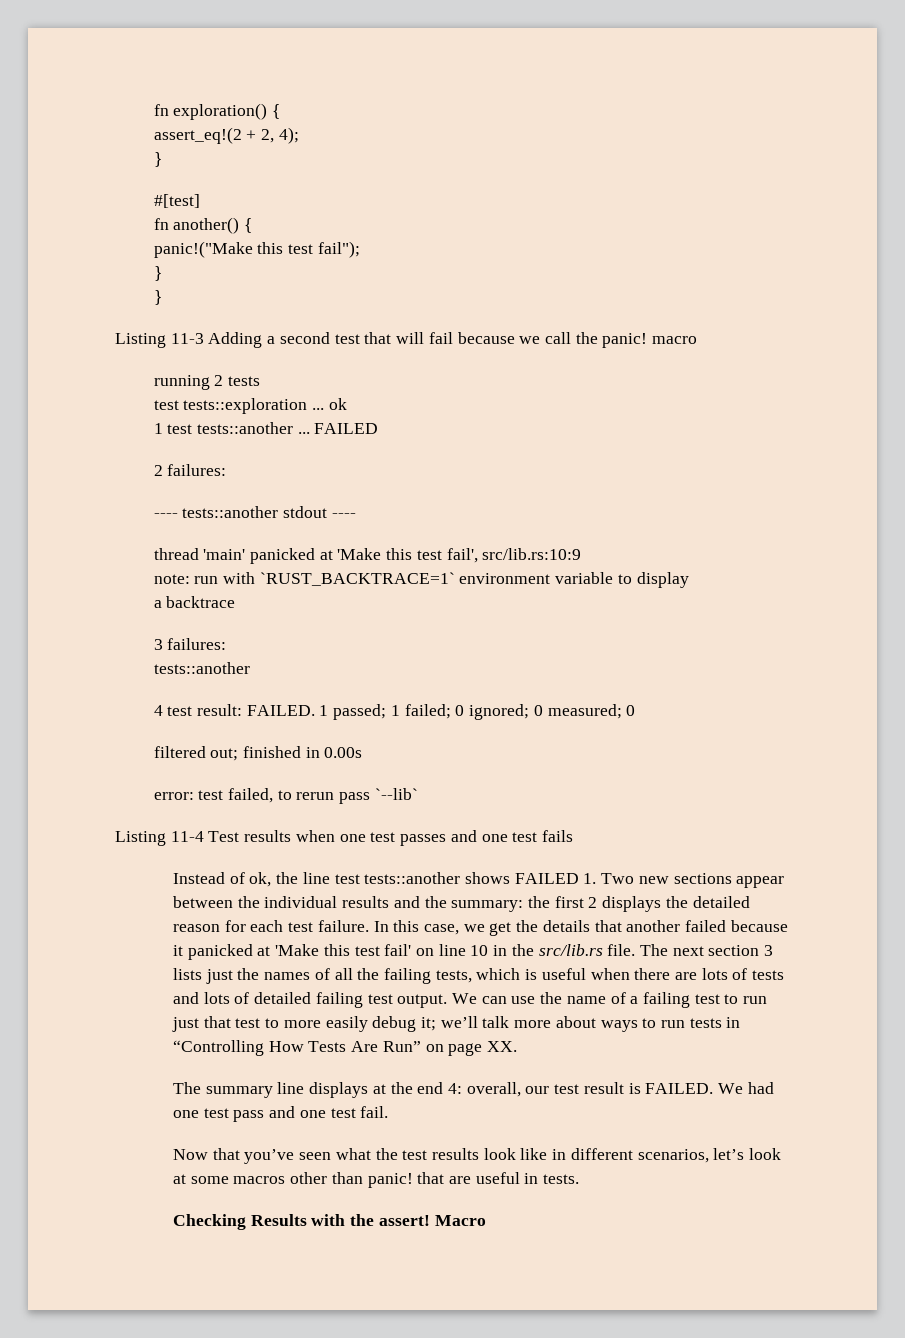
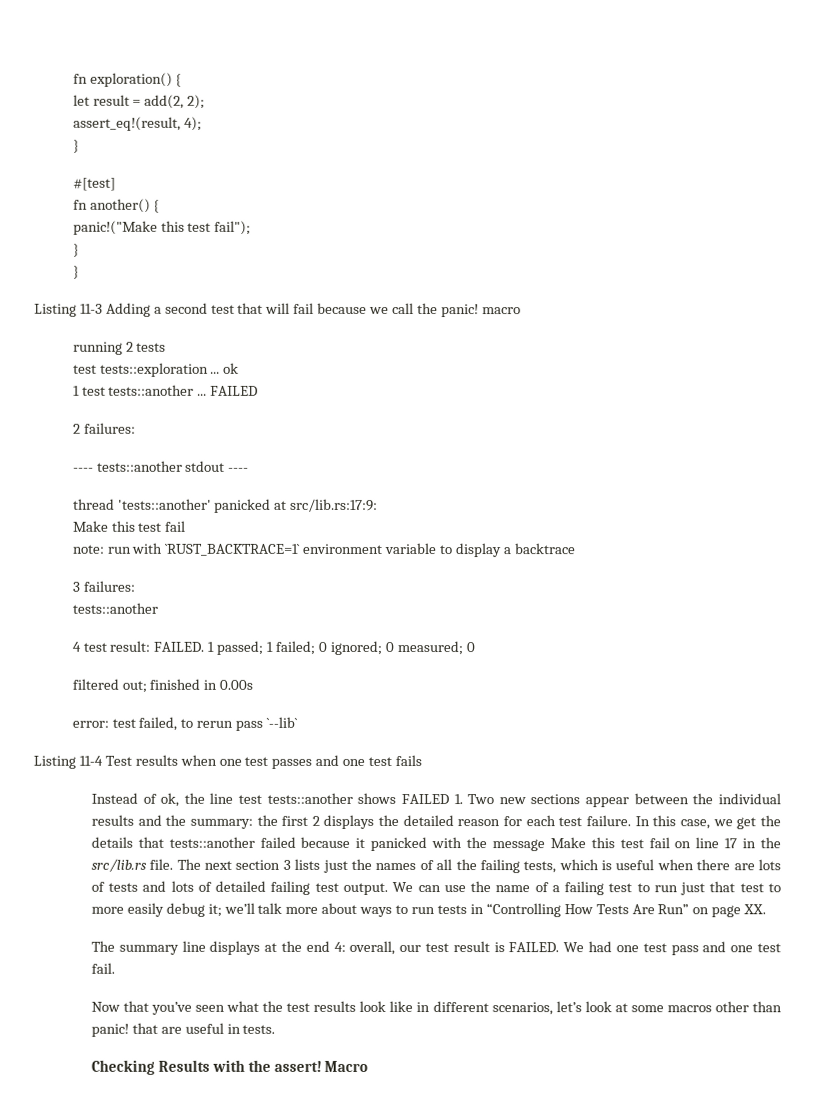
- assert_eq!(2 + 2, 4);
+ let result = add(2, 2);
+ assert_eq!(result, 4);
- thread 'main' panicked at 'Make this test fail', src/lib.rs:10:9
+ thread 'tests::another' panicked at src/lib.rs:17:9:
+ Make this test fail
- note: run with `RUST_BACKTRACE=1` environment variable to display
- a backtrace
+ note: run with `RUST_BACKTRACE=1` environment variable to display a backtrace
- In this case, we get the details that another failed because it panicked at 'Make this test fail' on line 10 in the src/lib.rs file.
+ In this case, we get the details that tests::another failed because it panicked with the message Make this test fail on line 17 in the src/lib.rs file.

